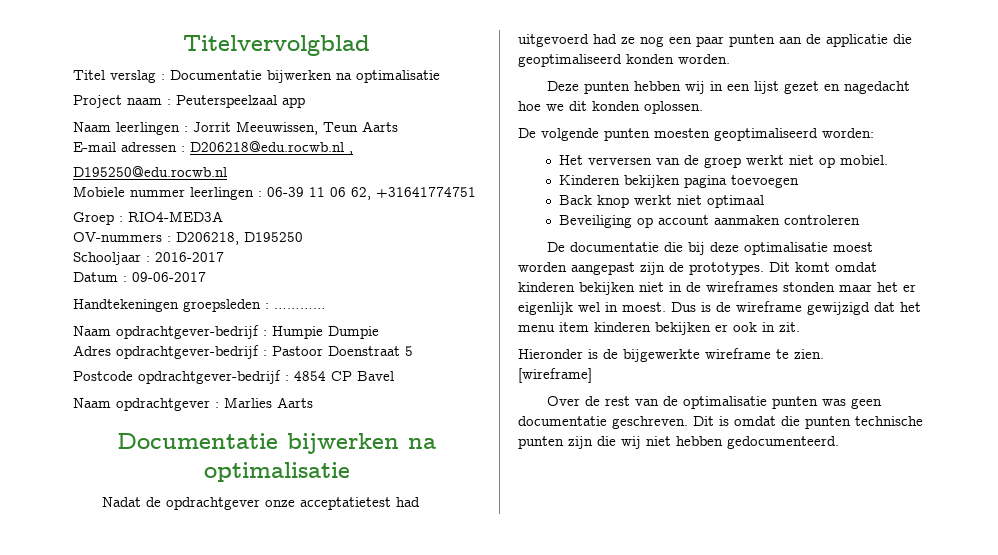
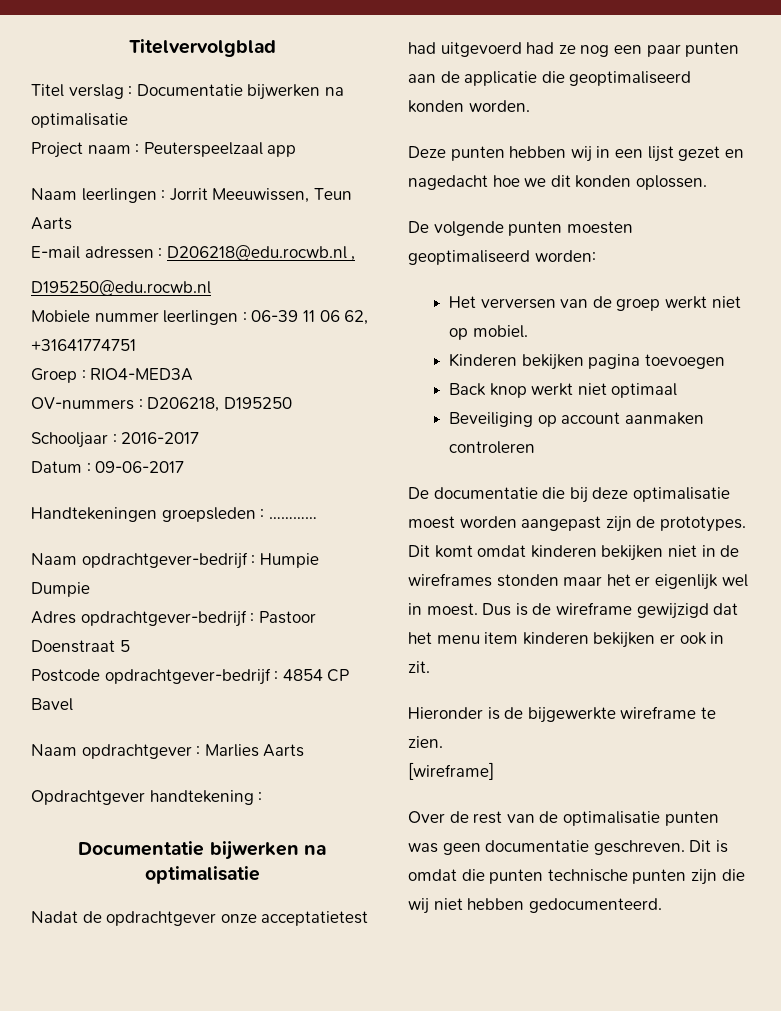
+ Opdrachtgever handtekening :

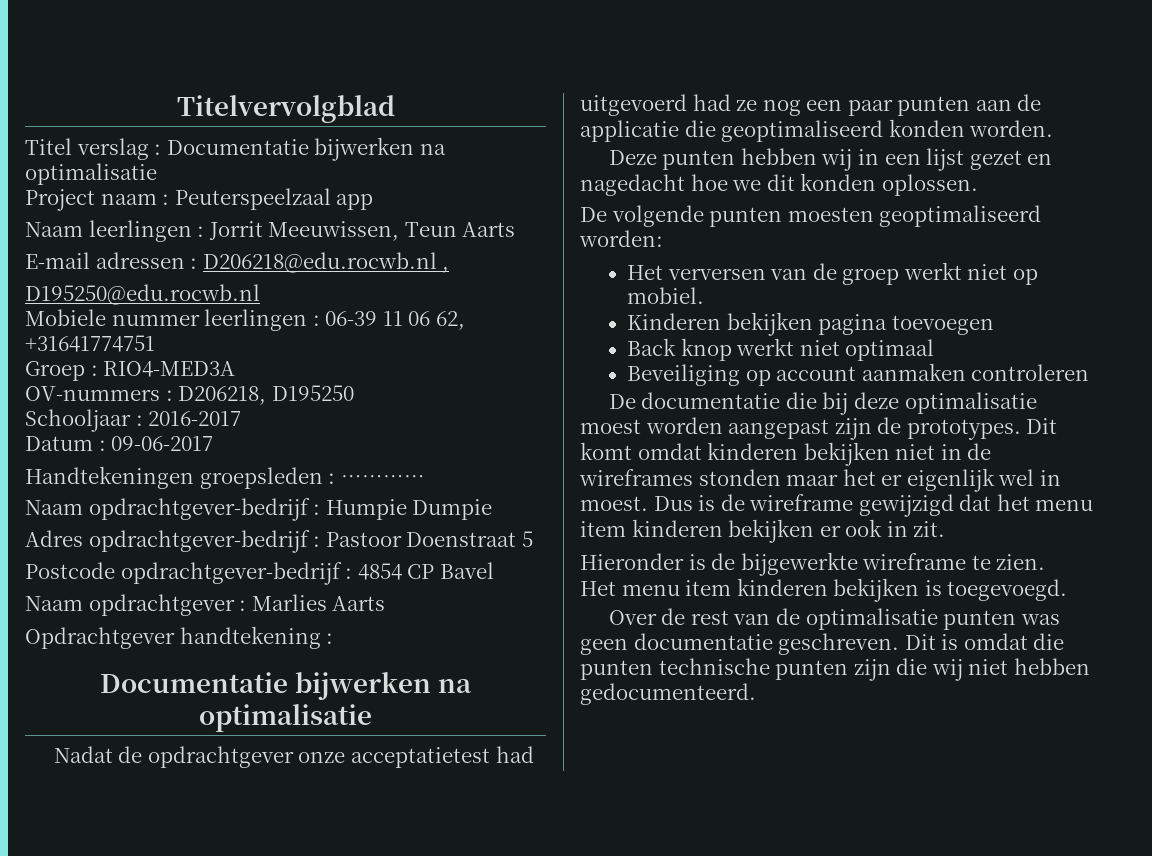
- [wireframe]
+ Het menu item kinderen bekijken is toegevoegd.

